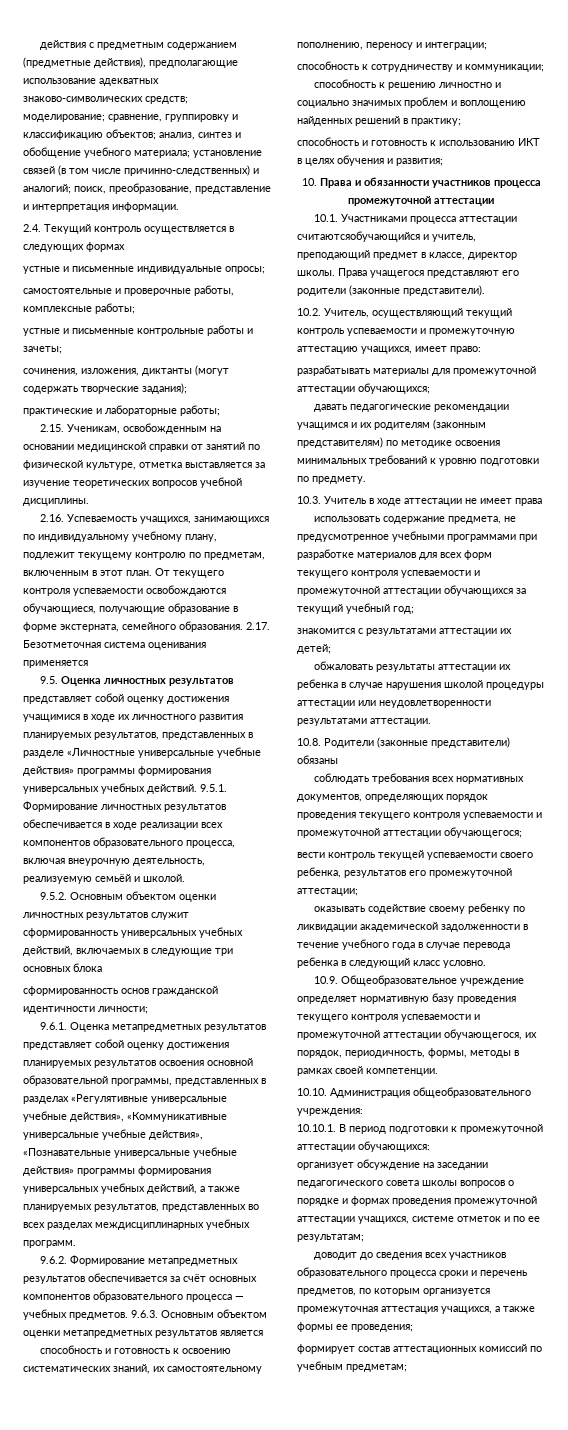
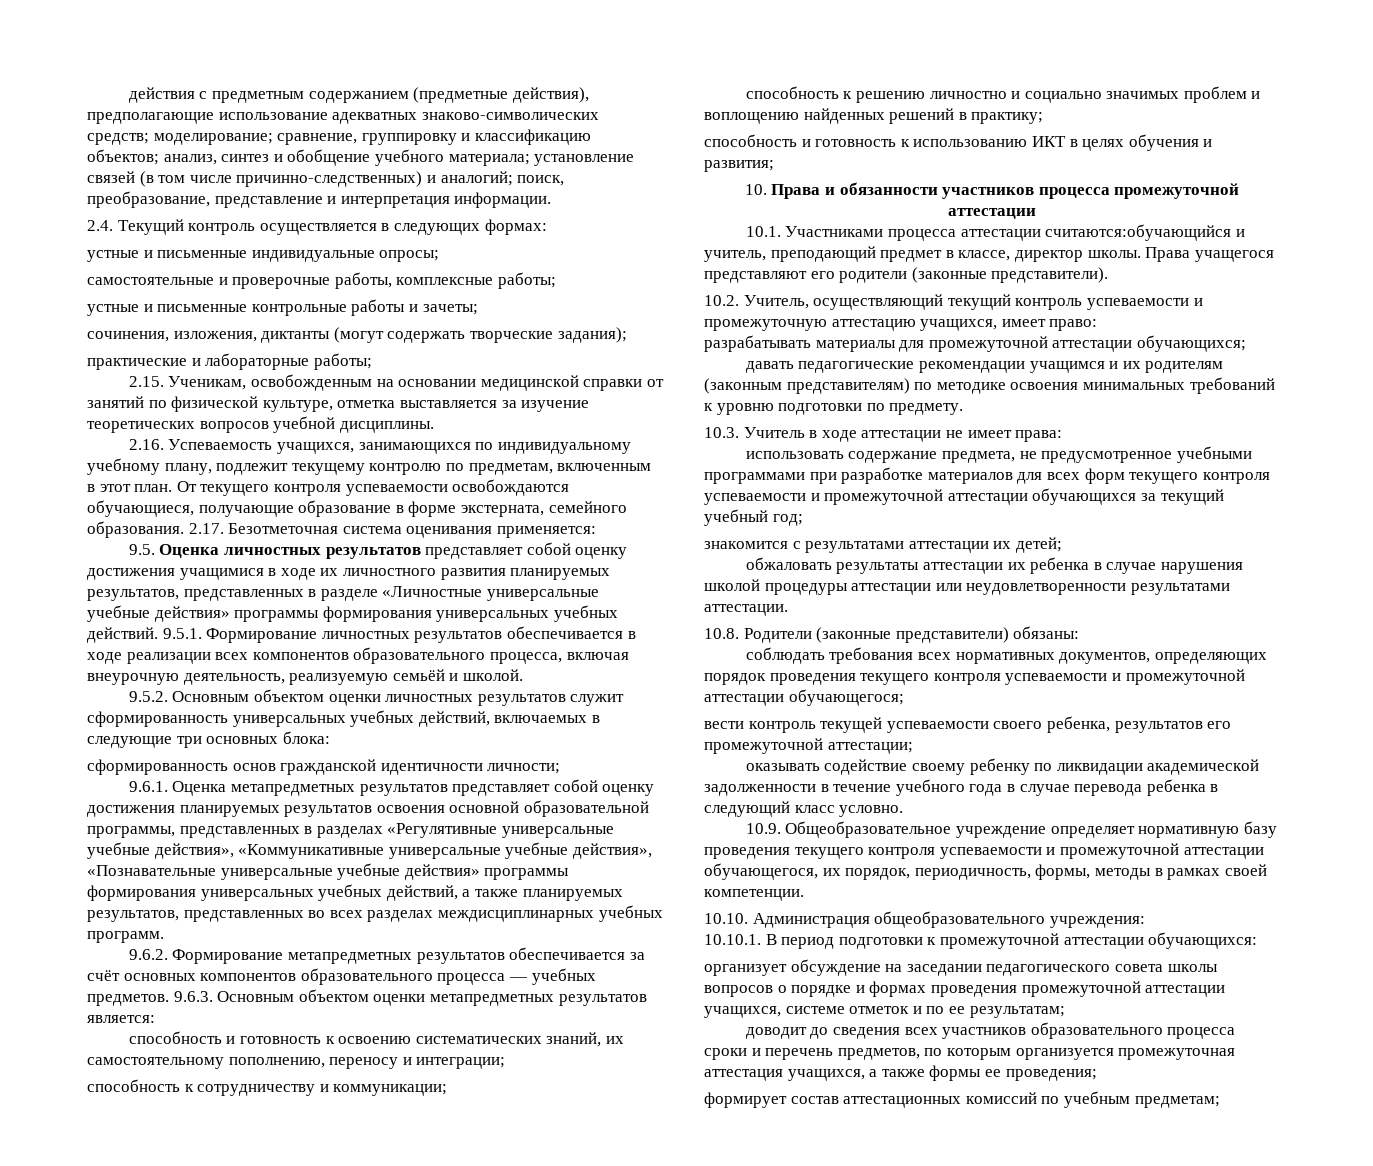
- 2.4. Текущий контроль осуществляется в следующих формах
+ 2.4. Текущий контроль осуществляется в следующих формах:
- 2.17. Безотметочная система оценивания применяется
+ 2.17. Безотметочная система оценивания применяется:
- 9.5.2. Основным объектом оценки личностных результатов служит сформированность универсальных учебных действий, включаемых в следующие три основных блока
+ 9.5.2. Основным объектом оценки личностных результатов служит сформированность универсальных учебных действий, включаемых в следующие три основных блока:
- 9.6.3. Основным объектом оценки метапредметных результатов является
+ 9.6.3. Основным объектом оценки метапредметных результатов является:
- 10.1. Участниками процесса аттестации считаютсяобучающийся и учитель, преподающий предмет в классе, директор школы.
+ 10.1. Участниками процесса аттестации считаются:обучающийся и учитель, преподающий предмет в классе, директор школы.
- 10.3. Учитель в ходе аттестации не имеет права
+ 10.3. Учитель в ходе аттестации не имеет права:
- 10.8. Родители (законные представители) обязаны
+ 10.8. Родители (законные представители) обязаны:

